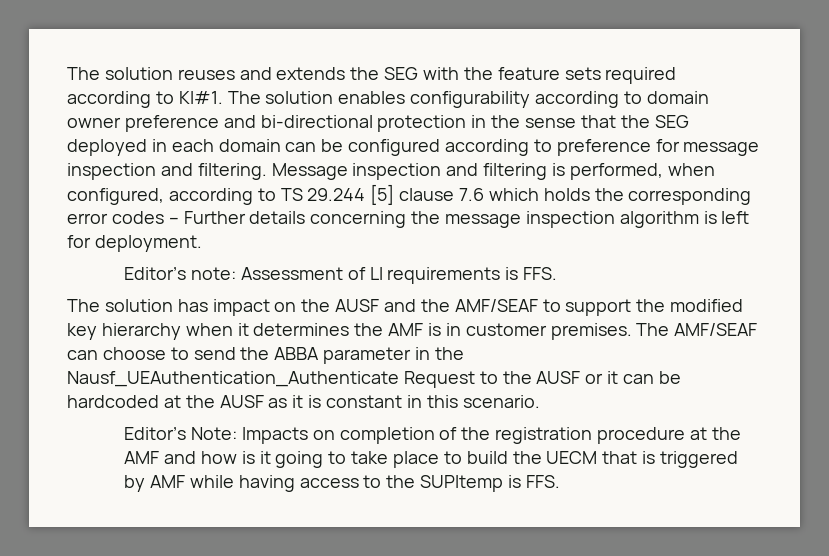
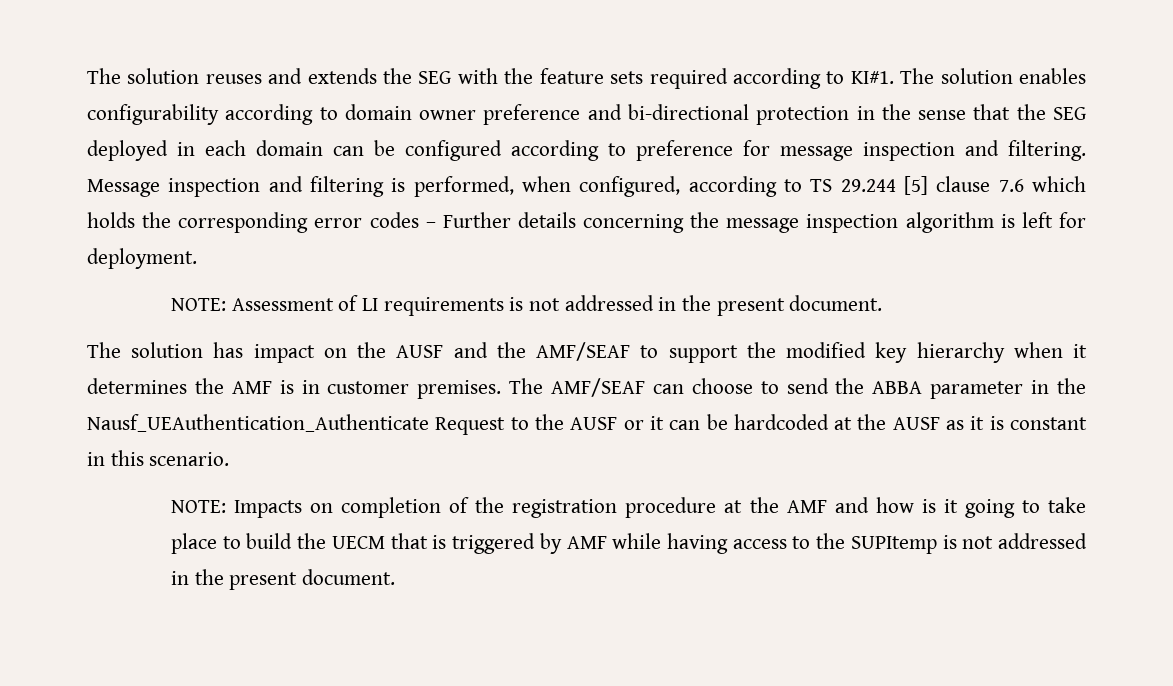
- Editor’s note: Assessment of LI requirements is FFS.
+ NOTE: Assessment of LI requirements is not addressed in the present document.
- Editor’s Note: Impacts on completion of the registration procedure at the AMF and how is it going to take place to build the UECM that is triggered by AMF while having access to the SUPItemp is FFS.
+ NOTE: Impacts on completion of the registration procedure at the AMF and how is it going to take place to build the UECM that is triggered by AMF while having access to the SUPItemp is not addressed in the present document.

